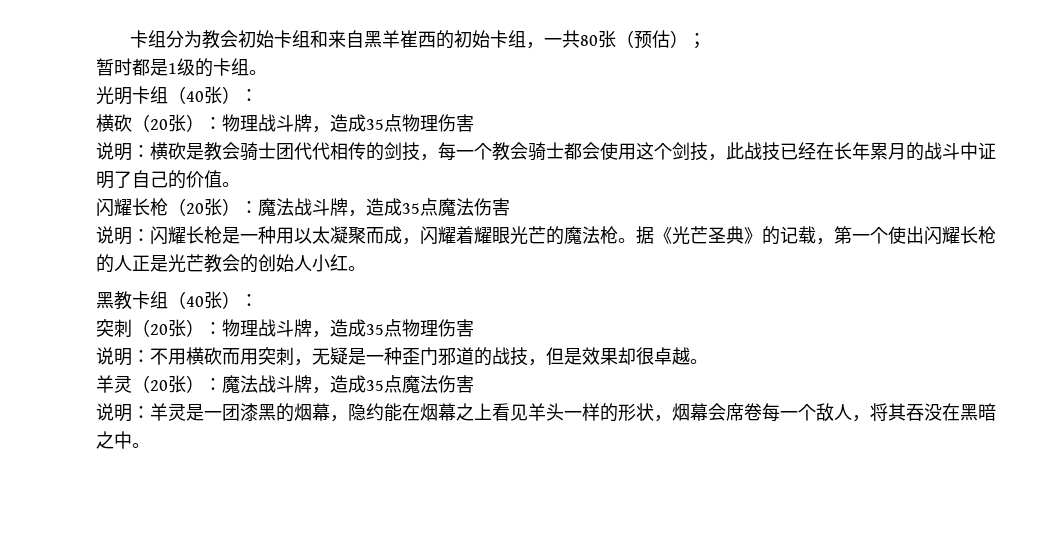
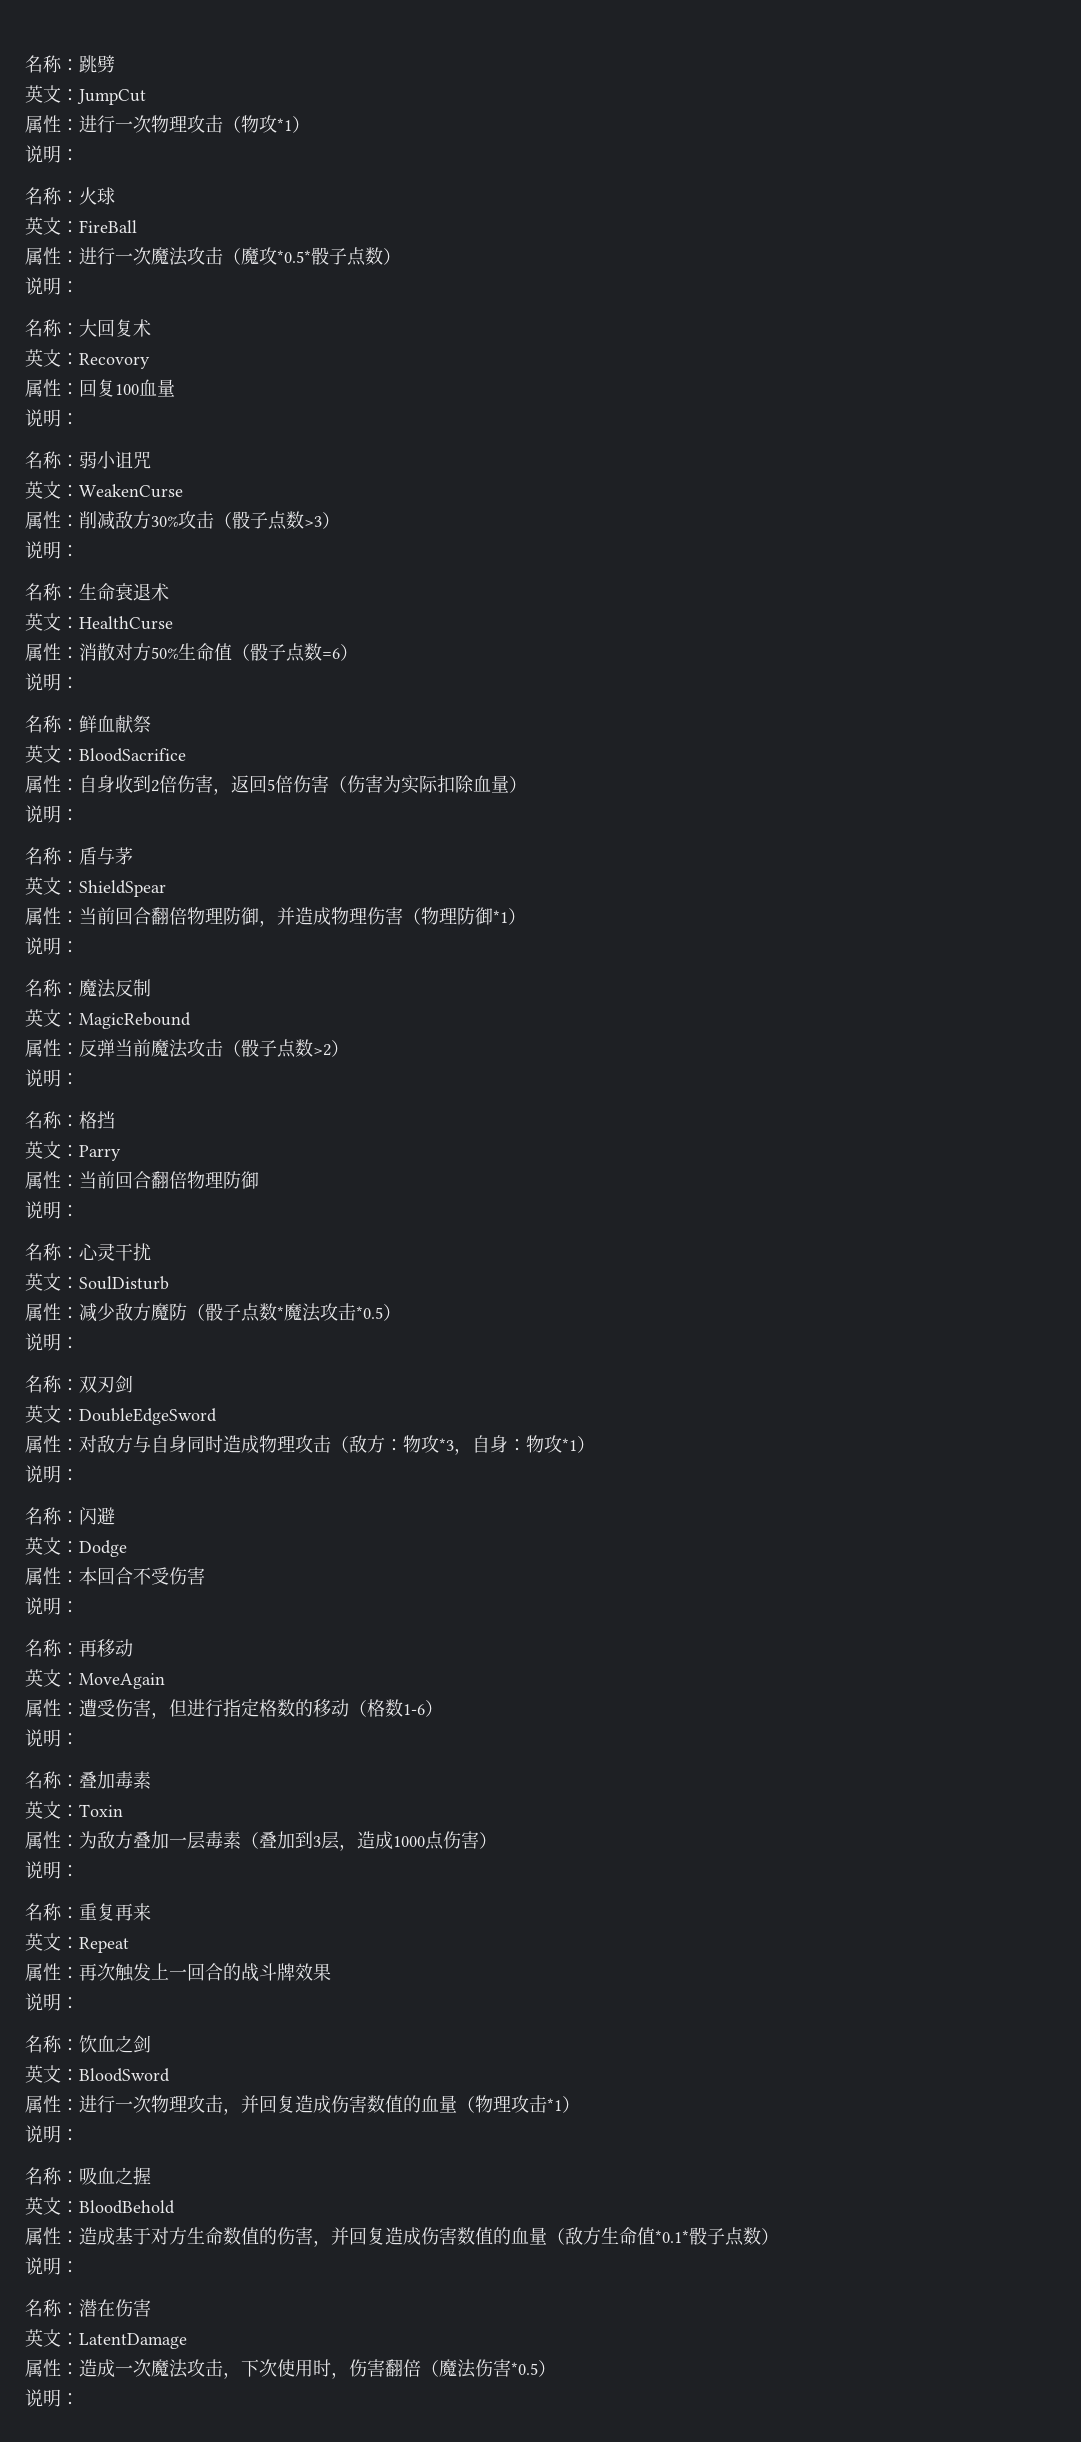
- 卡组分为教会初始卡组和来自黑羊崔西的初始卡组，一共80张（预估）；
- 暂时都是1级的卡组。
- 光明卡组（40张）：
- 横砍（20张）：物理战斗牌，造成35点物理伤害
- 说明：横砍是教会骑士团代代相传的剑技，每一个教会骑士都会使用这个剑技，此战技已经在长年累月的战斗中证明了自己的价值。
- 闪耀长枪（20张）：魔法战斗牌，造成35点魔法伤害
- 说明：闪耀长枪是一种用以太凝聚而成，闪耀着耀眼光芒的魔法枪。据《光芒圣典》的记载，第一个使出闪耀长枪的人正是光芒教会的创始人小红。
- 黑教卡组（40张）：
- 突刺（20张）：物理战斗牌，造成35点物理伤害
- 说明：不用横砍而用突刺，无疑是一种歪门邪道的战技，但是效果却很卓越。
- 羊灵（20张）：魔法战斗牌，造成35点魔法伤害
- 说明：羊灵是一团漆黑的烟幕，隐约能在烟幕之上看见羊头一样的形状，烟幕会席卷每一个敌人，将其吞没在黑暗之中。
+ 名称：跳劈
+ 英文：JumpCut
+ 属性：进行一次物理攻击（物攻*1）
+ 说明：
+ 名称：火球
+ 英文：FireBall
+ 属性：进行一次魔法攻击（魔攻*0.5*骰子点数）
+ 说明：
+ 名称：大回复术
+ 英文：Recovory
+ 属性：回复100血量
+ 说明：
+ 名称：弱小诅咒
+ 英文：WeakenCurse
+ 属性：削减敌方30%攻击（骰子点数>3）
+ 说明：
+ 名称：生命衰退术
+ 英文：HealthCurse
+ 属性：消散对方50%生命值（骰子点数=6）
+ 说明：
+ 名称：鲜血献祭
+ 英文：BloodSacrifice
+ 属性：自身收到2倍伤害，返回5倍伤害（伤害为实际扣除血量）
+ 说明：
+ 名称：盾与茅
+ 英文：ShieldSpear
+ 属性：当前回合翻倍物理防御，并造成物理伤害（物理防御*1）
+ 说明：
+ 名称：魔法反制
+ 英文：MagicRebound
+ 属性：反弹当前魔法攻击（骰子点数>2）
+ 说明：
+ 名称：格挡
+ 英文：Parry
+ 属性：当前回合翻倍物理防御
+ 说明：
+ 名称：心灵干扰
+ 英文：SoulDisturb
+ 属性：减少敌方魔防（骰子点数*魔法攻击*0.5）
+ 说明：
+ 名称：双刃剑
+ 英文：DoubleEdgeSword
+ 属性：对敌方与自身同时造成物理攻击（敌方：物攻*3，自身：物攻*1）
+ 说明：
+ 名称：闪避
+ 英文：Dodge
+ 属性：本回合不受伤害
+ 说明：
+ 名称：再移动
+ 英文：MoveAgain
+ 属性：遭受伤害，但进行指定格数的移动（格数1-6）
+ 说明：
+ 名称：叠加毒素
+ 英文：Toxin
+ 属性：为敌方叠加一层毒素（叠加到3层，造成1000点伤害）
+ 说明：
+ 名称：重复再来
+ 英文：Repeat
+ 属性：再次触发上一回合的战斗牌效果
+ 说明：
+ 名称：饮血之剑
+ 英文：BloodSword
+ 属性：进行一次物理攻击，并回复造成伤害数值的血量（物理攻击*1）
+ 说明：
+ 名称：吸血之握
+ 英文：BloodBehold
+ 属性：造成基于对方生命数值的伤害，并回复造成伤害数值的血量（敌方生命值*0.1*骰子点数）
+ 说明：
+ 名称：潜在伤害
+ 英文：LatentDamage
+ 属性：造成一次魔法攻击，下次使用时，伤害翻倍（魔法伤害*0.5）
+ 说明：

